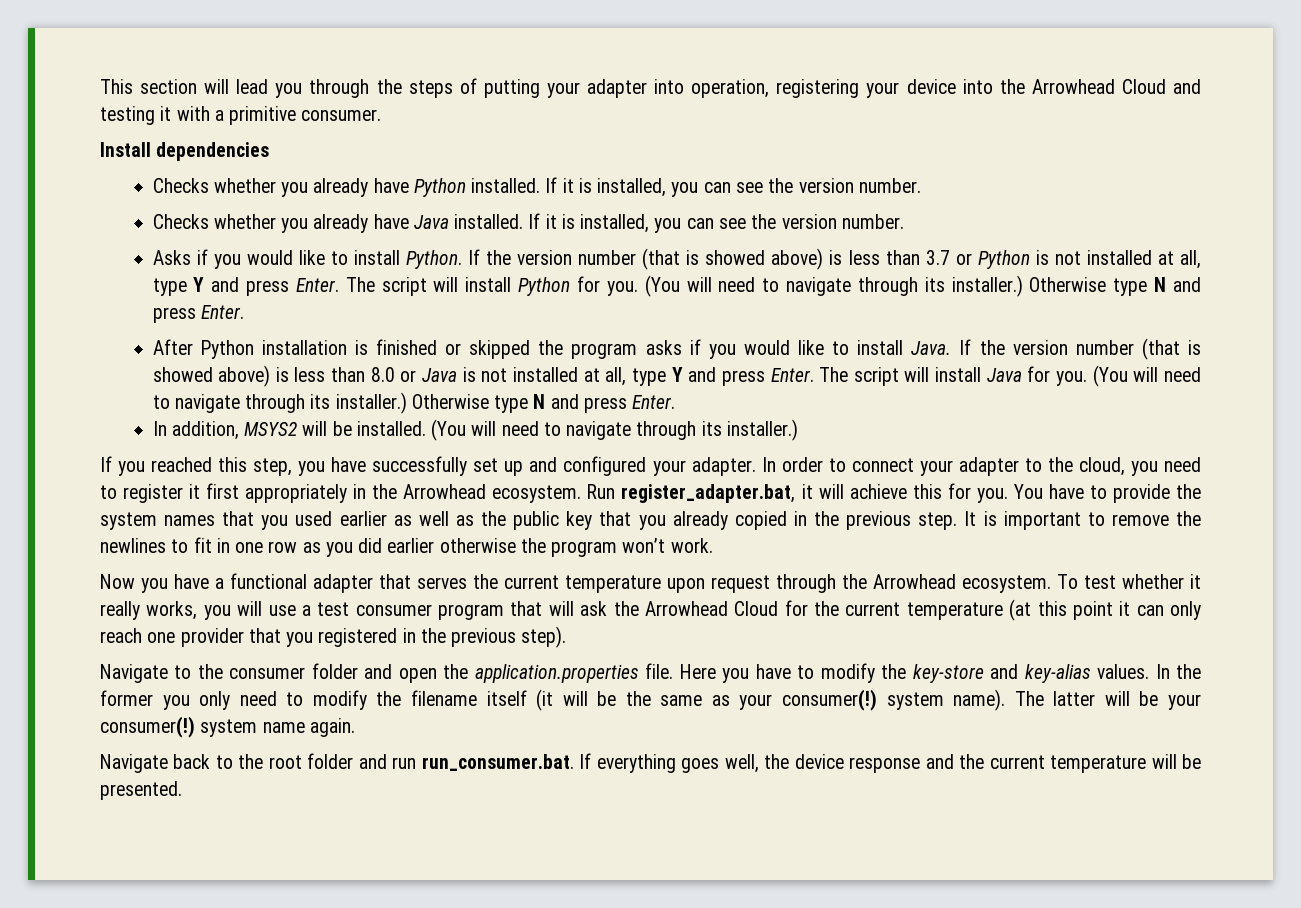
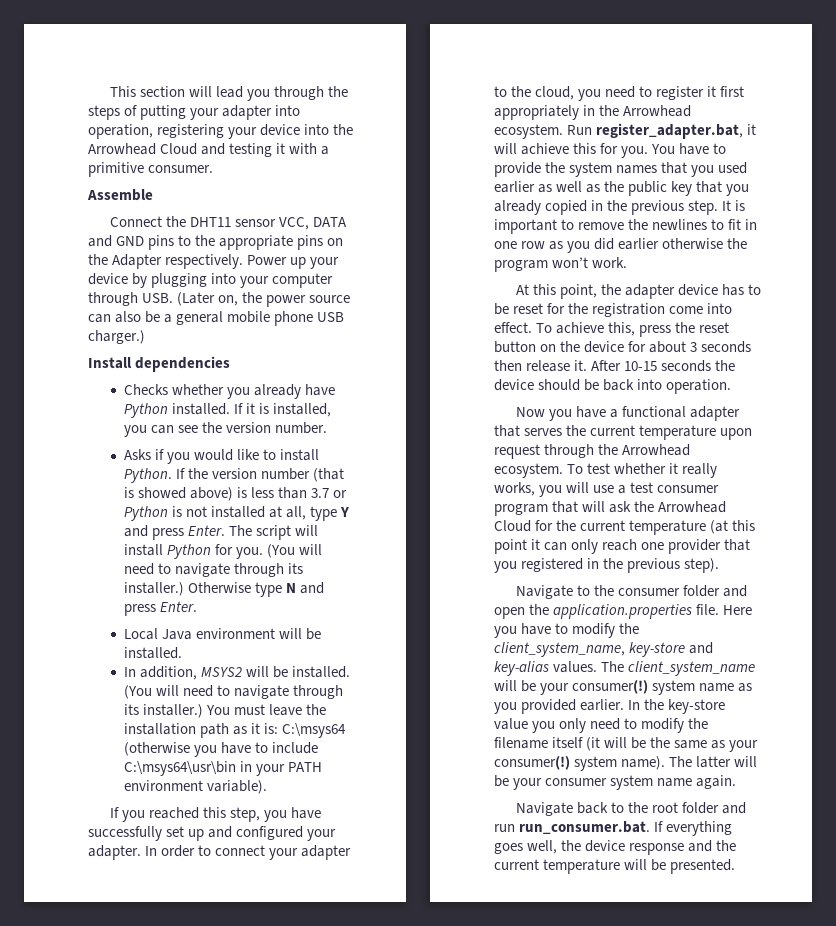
+ Assemble
+ Connect the DHT11 sensor VCC, DATA and GND pins to the appropriate pins on the Adapter respectively. Power up your device by plugging into your computer through USB. (Later on, the power source can also be a general mobile phone USB charger.)
- Checks whether you already have Java installed. If it is installed, you can see the version number.
- After Python installation is finished or skipped the program asks if you would like to install Java. If the version number (that is showed above) is less than 8.0 or Java is not installed at all, type Y and press Enter. The script will install Java for you. (You will need to navigate through its installer.) Otherwise type N and press Enter.
+ Local Java environment will be installed.
+ You must leave the installation path as it is: C:\msys64 (otherwise you have to include C:\msys64\usr\bin in your PATH environment variable).
+ At this point, the adapter device has to be reset for the registration come into effect. To achieve this, press the reset button on the device for about 3 seconds then release it. After 10-15 seconds the device should be back into operation.
- Here you have to modify the key-store and key-alias values.
+ Here you have to modify the client_system_name, key-store and key-alias values.
- In the former you only need to modify the filename itself (it will be the same as your consumer(!) system name).
+ The client_system_name will be your consumer(!) system name as you provided earlier. In the key-store value you only need to modify the filename itself (it will be the same as your consumer(!) system name).
- The latter will be your consumer(!) system name again.
+ The latter will be your consumer system name again.

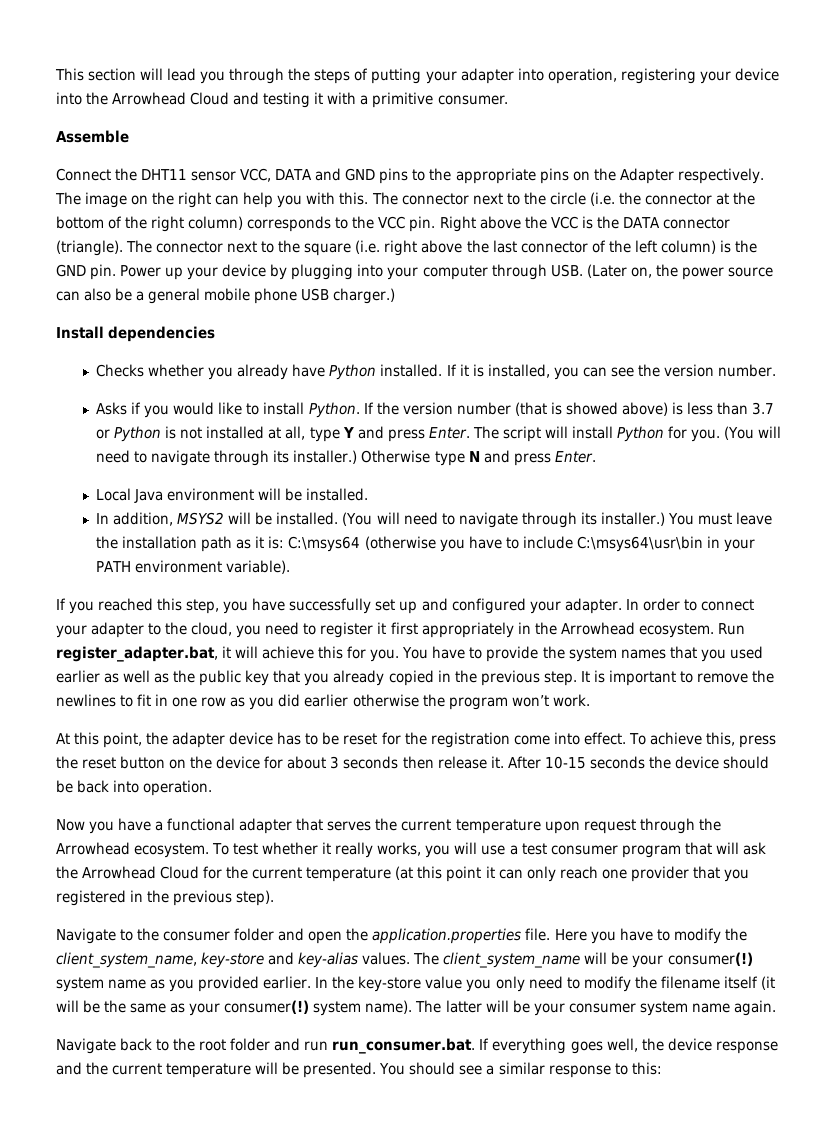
+ The image on the right can help you with this. The connector next to the circle (i.e. the connector at the bottom of the right column) corresponds to the VCC pin. Right above the VCC is the DATA connector (triangle). The connector next to the square (i.e. right above the last connector of the left column) is the GND pin.
+ You should see a similar response to this:

